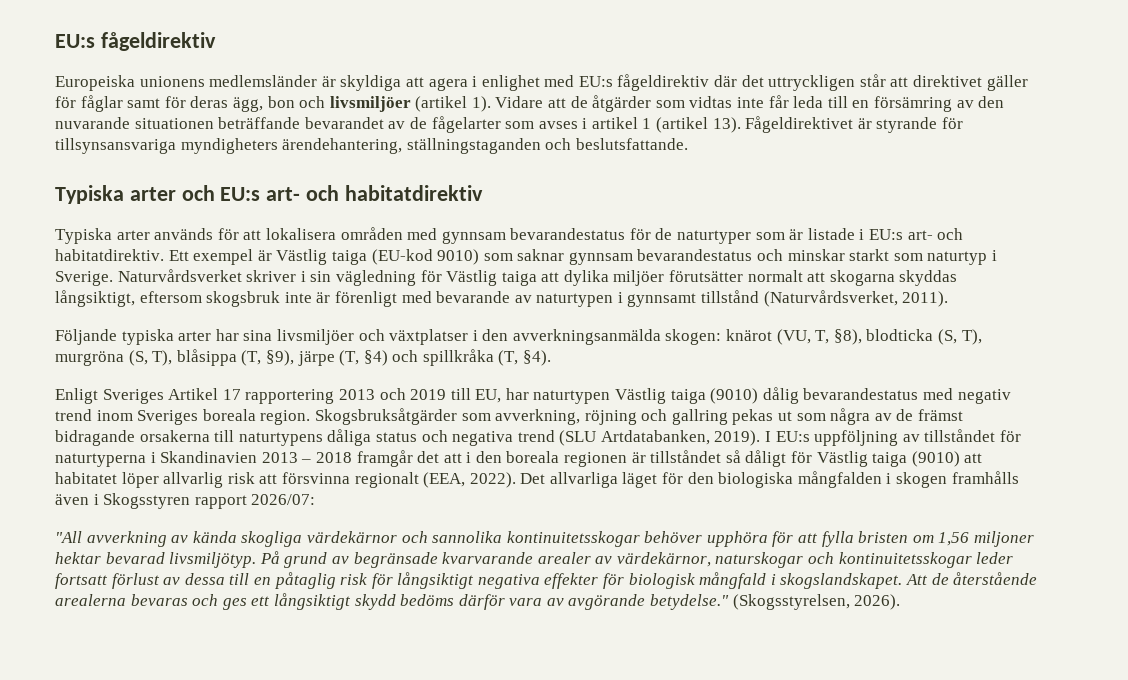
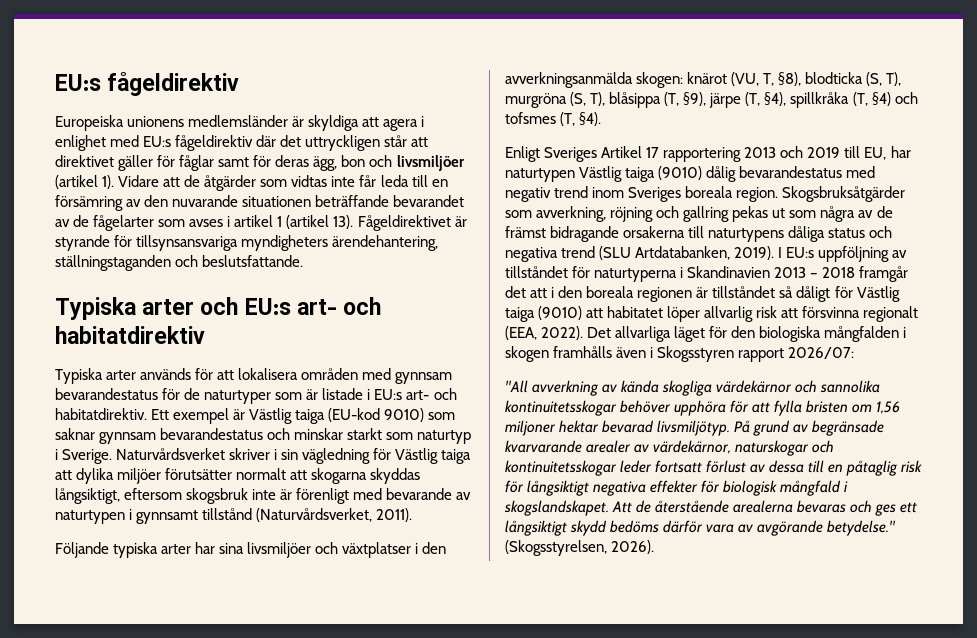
- Följande typiska arter har sina livsmiljöer och växtplatser i den avverkningsanmälda skogen: knärot (VU, T, §8), blodticka (S, T), murgröna (S, T), blåsippa (T, §9), järpe (T, §4) och spillkråka (T, §4).
+ Följande typiska arter har sina livsmiljöer och växtplatser i den avverkningsanmälda skogen: knärot (VU, T, §8), blodticka (S, T), murgröna (S, T), blåsippa (T, §9), järpe (T, §4), spillkråka (T, §4) och tofsmes (T, §4).

